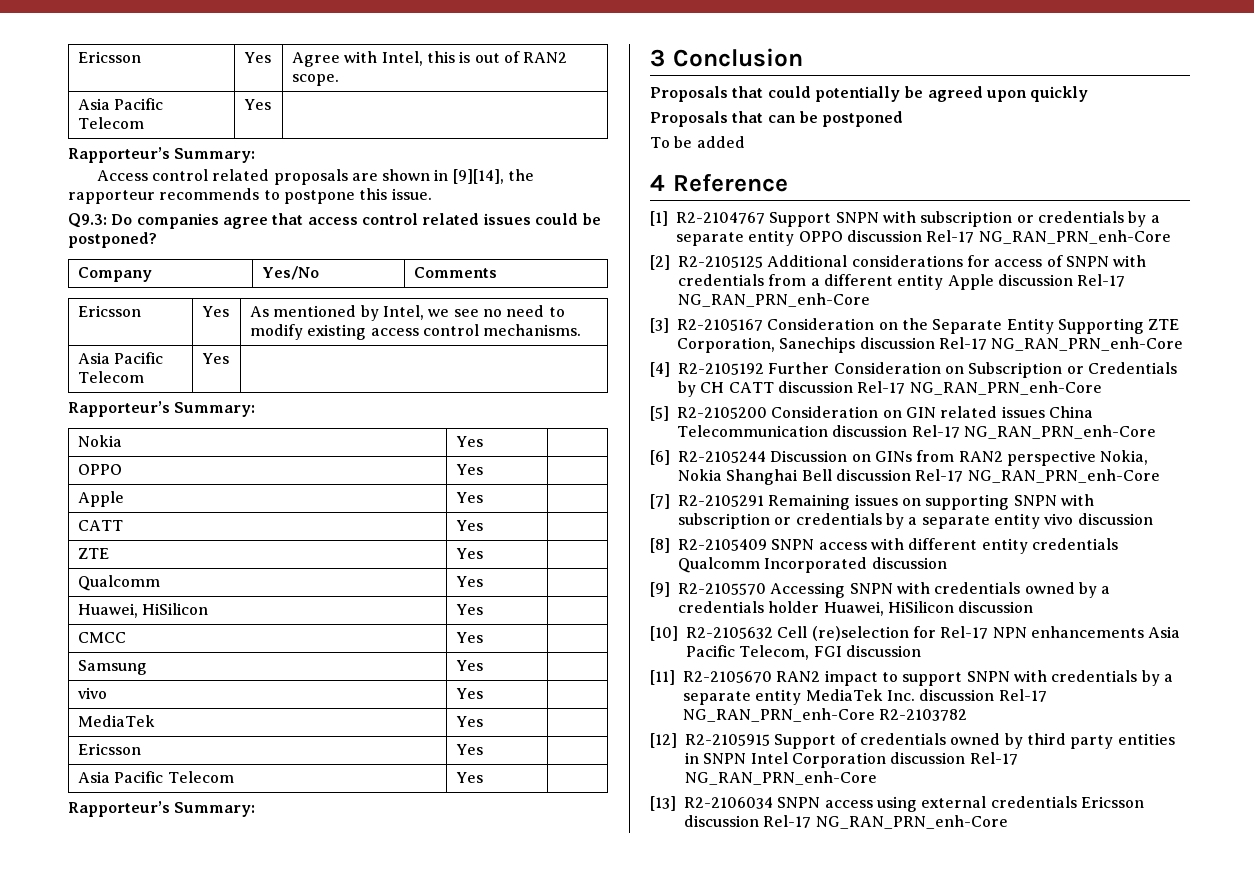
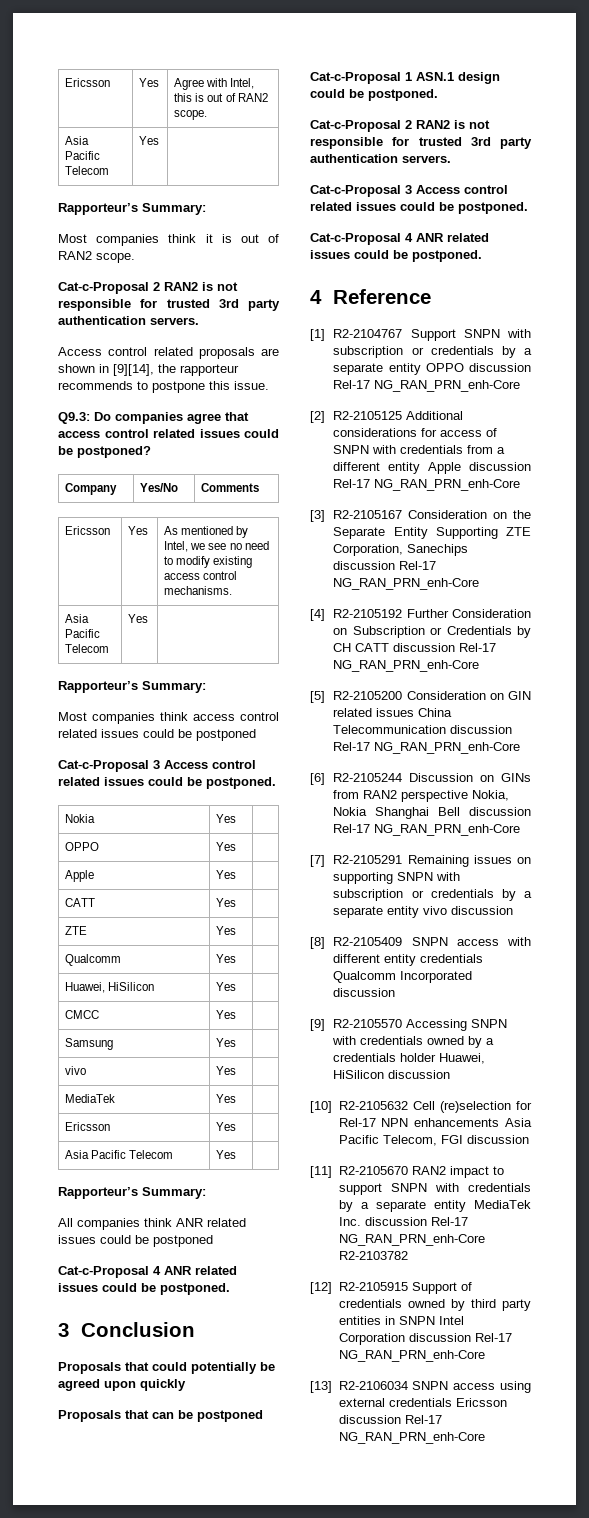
+ Most companies think it is out of RAN2 scope.
+ Cat-c-Proposal 2 RAN2 is not responsible for trusted 3rd party authentication servers.
+ Most companies think access control related issues could be postponed
+ Cat-c-Proposal 3 Access control related issues could be postponed.
+ All companies think ANR related issues could be postponed
+ Cat-c-Proposal 4 ANR related issues could be postponed.
- To be added
+ Cat-c-Proposal 1 ASN.1 design could be postponed.
+ Cat-c-Proposal 2 RAN2 is not responsible for trusted 3rd party authentication servers.
+ Cat-c-Proposal 3 Access control related issues could be postponed.
+ Cat-c-Proposal 4 ANR related issues could be postponed.

